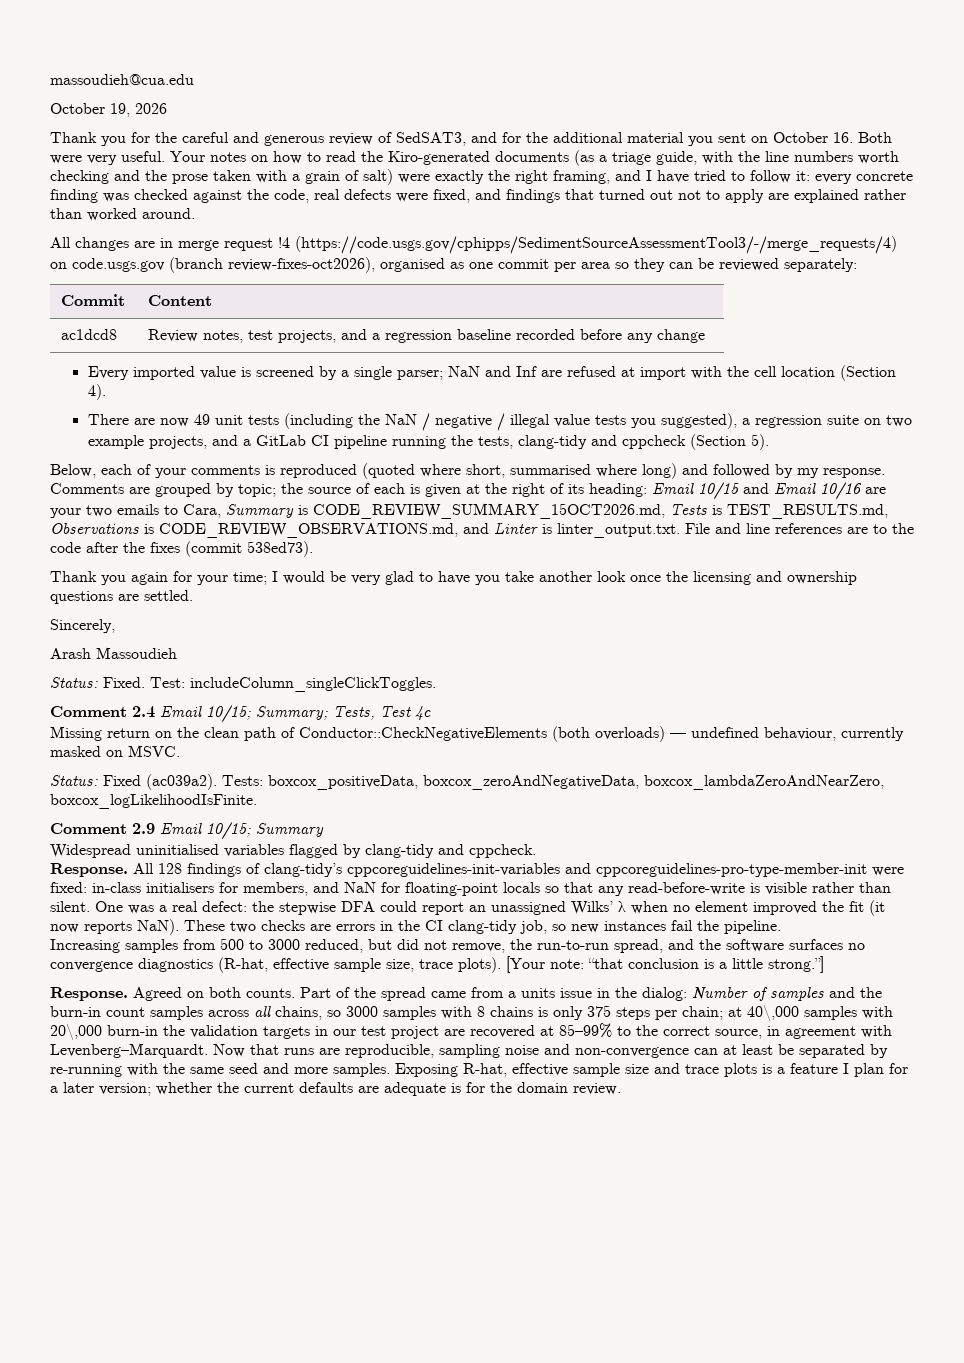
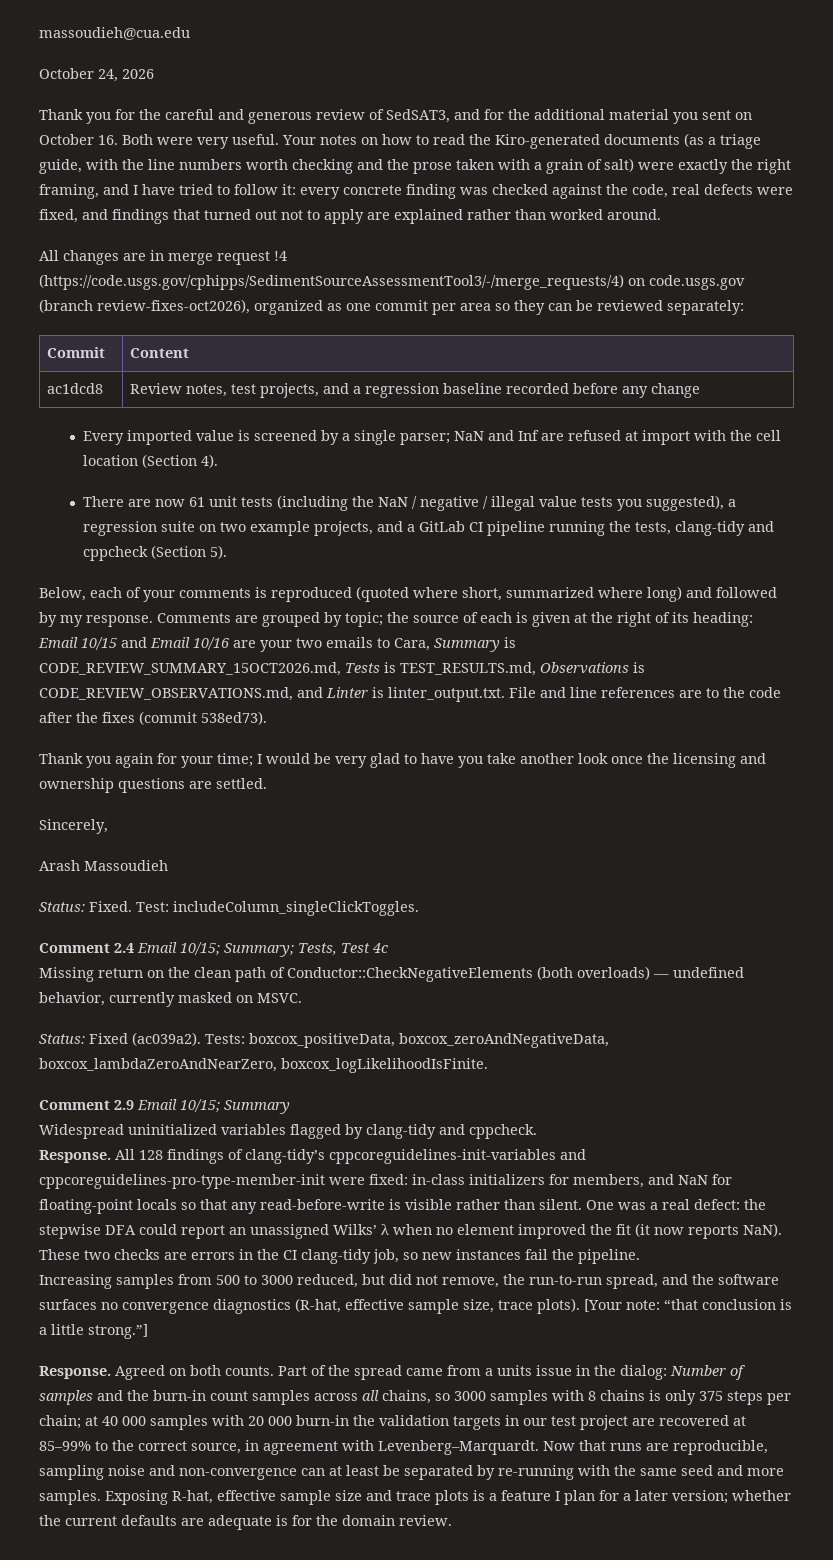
- October 19, 2026
+ October 24, 2026
- All changes are in merge request !4 (https://code.usgs.gov/cphipps/SedimentSourceAssessmentTool3/-/merge_requests/4) on code.usgs.gov (branch review-fixes-oct2026), organised as one commit per area so they can be reviewed separately:
+ All changes are in merge request !4 (https://code.usgs.gov/cphipps/SedimentSourceAssessmentTool3/-/merge_requests/4) on code.usgs.gov (branch review-fixes-oct2026), organized as one commit per area so they can be reviewed separately:
- There are now 49 unit tests (including the NaN / negative / illegal value tests you suggested), a regression suite on two example projects, and a GitLab CI pipeline running the tests, clang-tidy and cppcheck (Section 5).
+ There are now 61 unit tests (including the NaN / negative / illegal value tests you suggested), a regression suite on two example projects, and a GitLab CI pipeline running the tests, clang-tidy and cppcheck (Section 5).
- Below, each of your comments is reproduced (quoted where short, summarised where long) and followed by my response.
+ Below, each of your comments is reproduced (quoted where short, summarized where long) and followed by my response.
- Missing return on the clean path of Conductor::CheckNegativeElements (both overloads) — undefined behaviour, currently masked on MSVC.
+ Missing return on the clean path of Conductor::CheckNegativeElements (both overloads) — undefined behavior, currently masked on MSVC.
- Widespread uninitialised variables flagged by clang-tidy and cppcheck.
+ Widespread uninitialized variables flagged by clang-tidy and cppcheck.
- All 128 findings of clang-tidy’s cppcoreguidelines-init-variables and cppcoreguidelines-pro-type-member-init were fixed: in-class initialisers for members, and NaN for floating-point locals so that any read-before-write is visible rather than silent.
+ All 128 findings of clang-tidy’s cppcoreguidelines-init-variables and cppcoreguidelines-pro-type-member-init were fixed: in-class initializers for members, and NaN for floating-point locals so that any read-before-write is visible rather than silent.
- Part of the spread came from a units issue in the dialog: Number of samples and the burn-in count samples across all chains, so 3000 samples with 8 chains is only 375 steps per chain; at 40\,000 samples with 20\,000 burn-in the validation targets in our test project are recovered at 85–99% to the correct source, in agreement with Levenberg–Marquardt.
+ Part of the spread came from a units issue in the dialog: Number of samples and the burn-in count samples across all chains, so 3000 samples with 8 chains is only 375 steps per chain; at 40 000 samples with 20 000 burn-in the validation targets in our test project are recovered at 85–99% to the correct source, in agreement with Levenberg–Marquardt.

